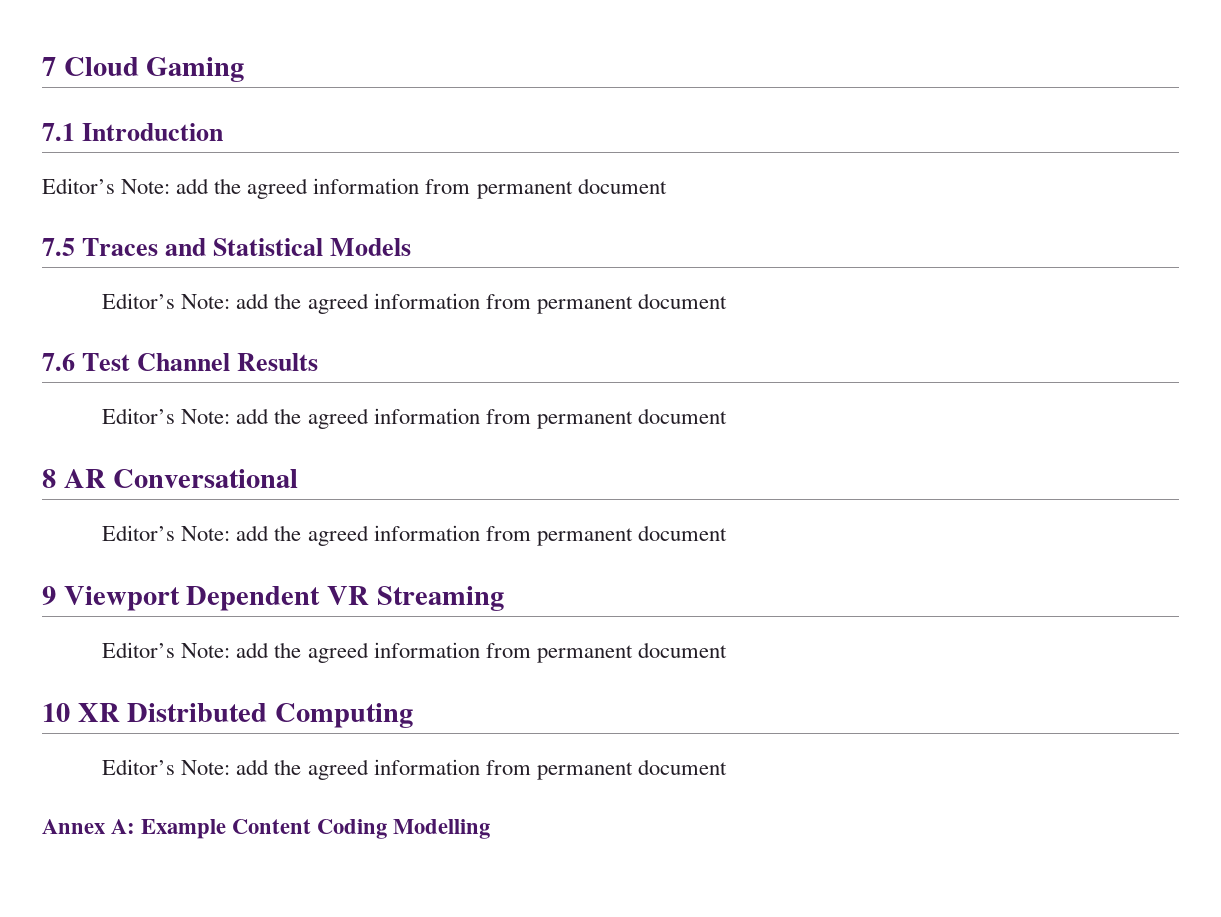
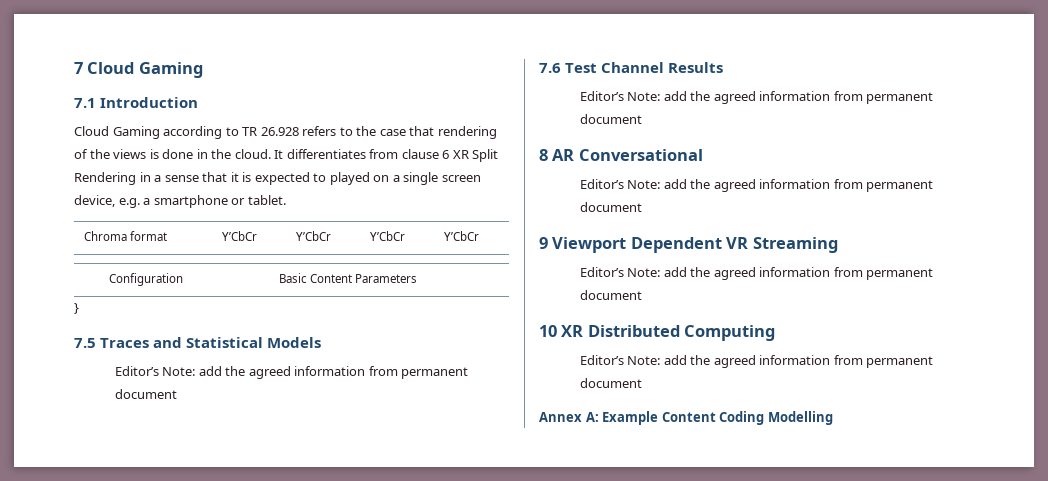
  7.1 Introduction
- Editor’s Note: add the agreed information from permanent document
+ Cloud Gaming according to TR 26.928 refers to the case that rendering of the views is done in the cloud. It differentiates from clause 6 XR Split Rendering in a sense that it is expected to played on a single screen device, e.g. a smartphone or tablet.
+ Chroma format | Y’CbCr | Y’CbCr | Y’CbCr | Y’CbCr
+ Configuration | Basic Content Parameters
+ }

